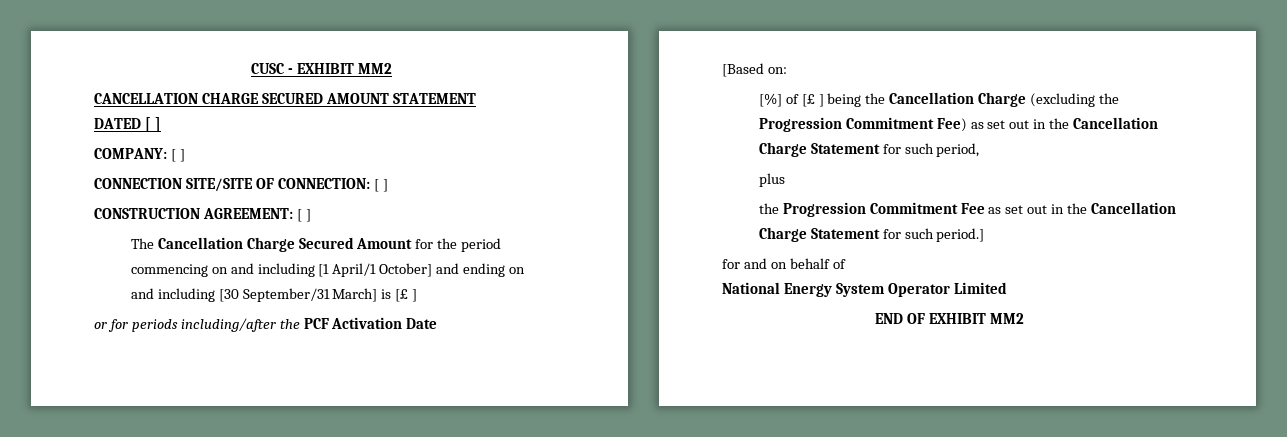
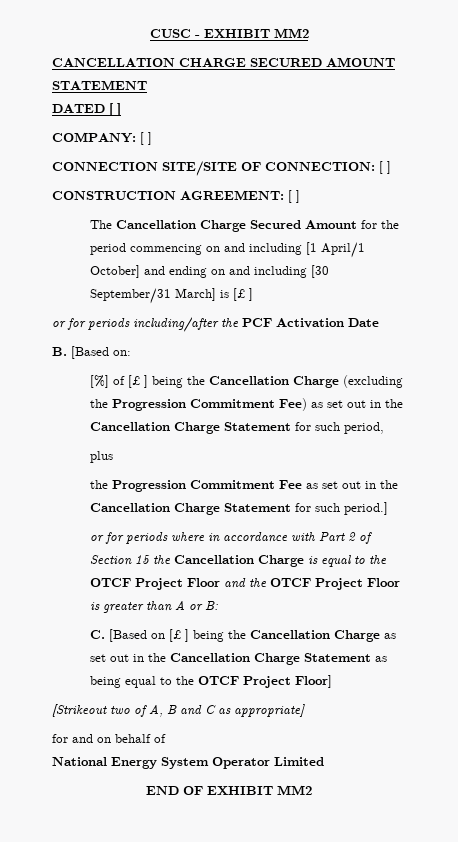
- [Based on:
+ B. [Based on:
+ or for periods where in accordance with Part 2 of Section 15 the Cancellation Charge is equal to the OTCF Project Floor and the OTCF Project Floor is greater than A or B:
+ C. [Based on [£ ] being the Cancellation Charge as set out in the Cancellation Charge Statement as being equal to the OTCF Project Floor]
+ [Strikeout two of A, B and C as appropriate]

